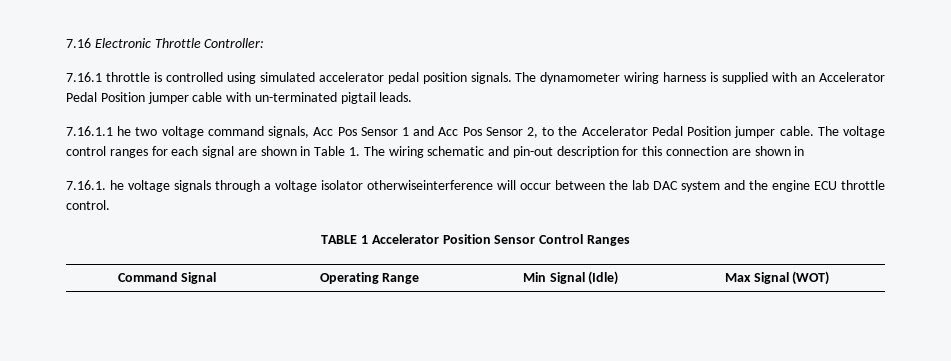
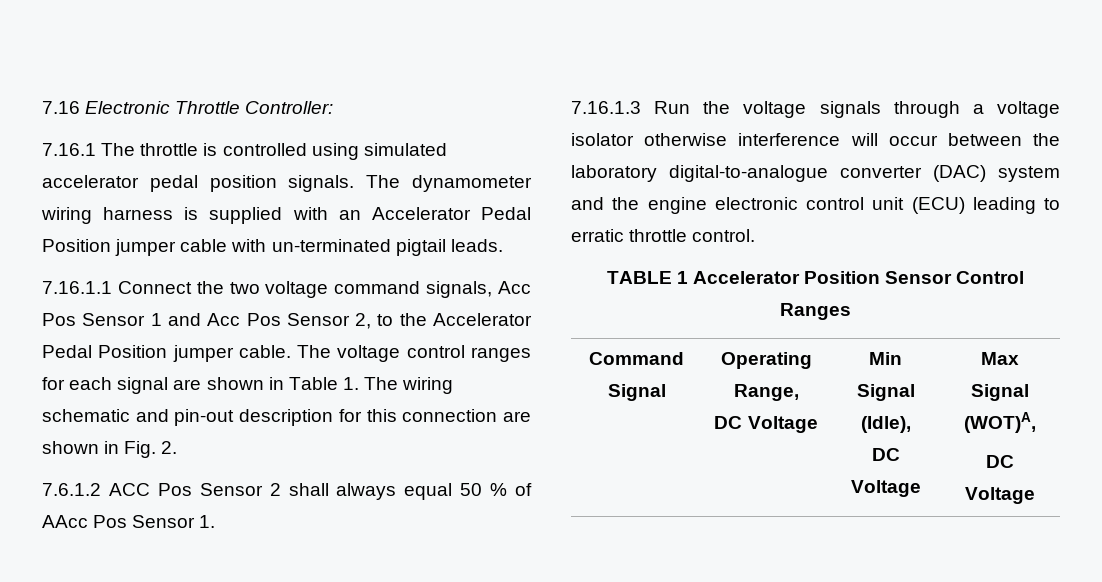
- 7.16.1 throttle is controlled using simulated accelerator pedal position signals.
+ 7.16.1 The throttle is controlled using simulated accelerator pedal position signals.
- 7.16.1.1 he two voltage command signals, Acc Pos Sensor 1 and Acc Pos Sensor 2, to the Accelerator Pedal Position jumper cable.
+ 7.16.1.1 Connect the two voltage command signals, Acc Pos Sensor 1 and Acc Pos Sensor 2, to the Accelerator Pedal Position jumper cable.
- The voltage control ranges for each signal are shown in Table 1. The wiring schematic and pin-out description for this connection are shown in
- 7.16.1. he voltage signals through a voltage isolator otherwiseinterference will occur between the lab DAC system and the engine ECU throttle control.
+ The voltage control ranges for each signal are shown in Table 1. The wiring schematic and pin-out description for this connection are shown in Fig. 2.
+ 7.6.1.2 ACC Pos Sensor 2 shall always equal 50 % of AAcc Pos Sensor 1.
+ 7.16.1.3 Run the voltage signals through a voltage isolator otherwise interference will occur between the laboratory digital-to-analogue converter (DAC) system and the engine electronic control unit (ECU) leading to erratic throttle control.
- Command Signal | Operating Range | Min Signal (Idle) | Max Signal (WOT)
+ Command Signal | Operating Range,
+ DC Voltage | Min Signal (Idle),
+ DC Voltage | Max Signal (WOT)A,
+ DC Voltage

